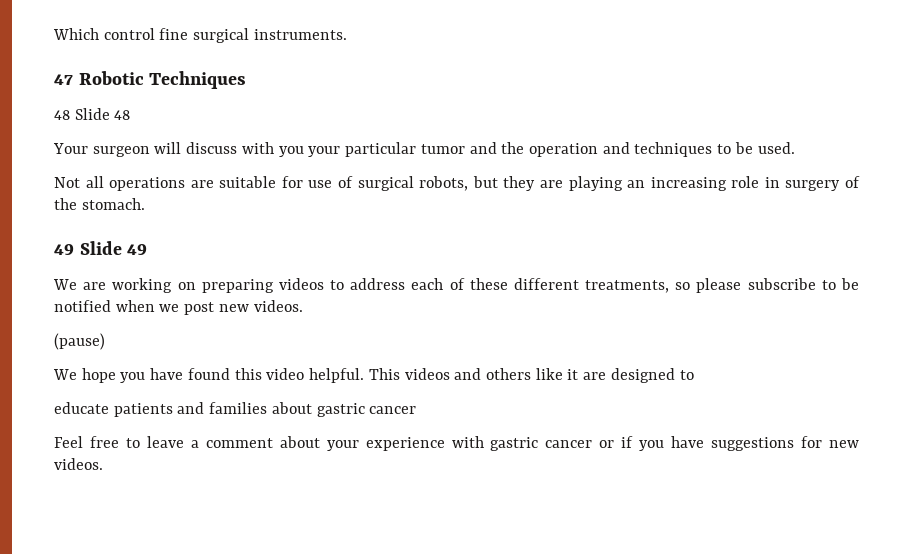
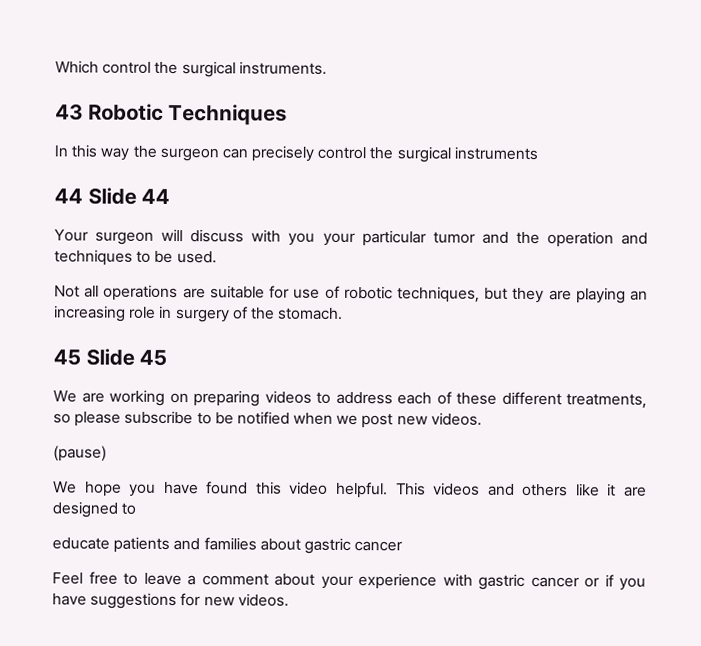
- Which control fine surgical instruments.
+ Which control the surgical instruments.
- 47 Robotic Techniques
+ 43 Robotic Techniques
- 48 Slide 48
+ In this way the surgeon can precisely control the surgical instruments
+ 44 Slide 44
- Not all operations are suitable for use of surgical robots, but they are playing an increasing role in surgery of the stomach.
+ Not all operations are suitable for use of robotic techniques, but they are playing an increasing role in surgery of the stomach.
- 49 Slide 49
+ 45 Slide 45

